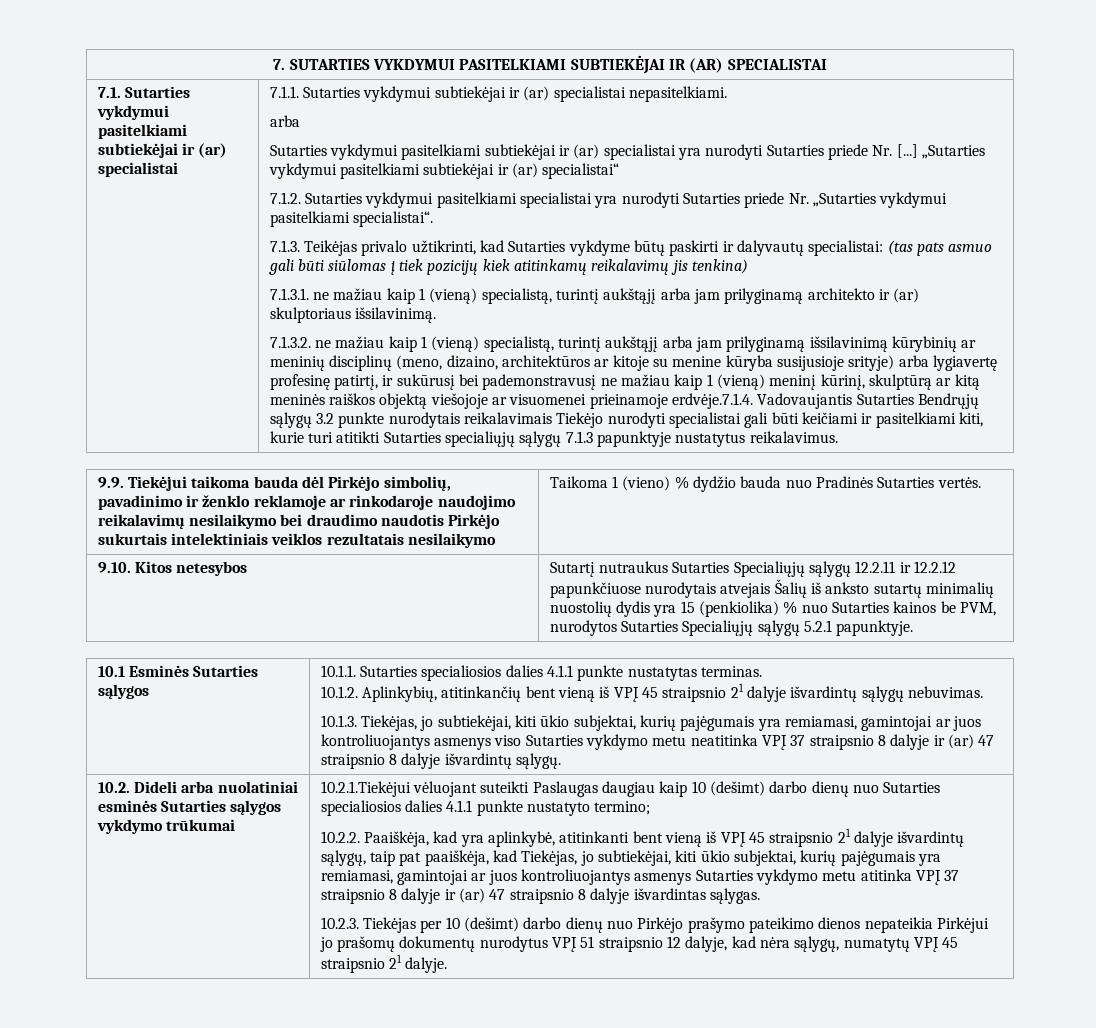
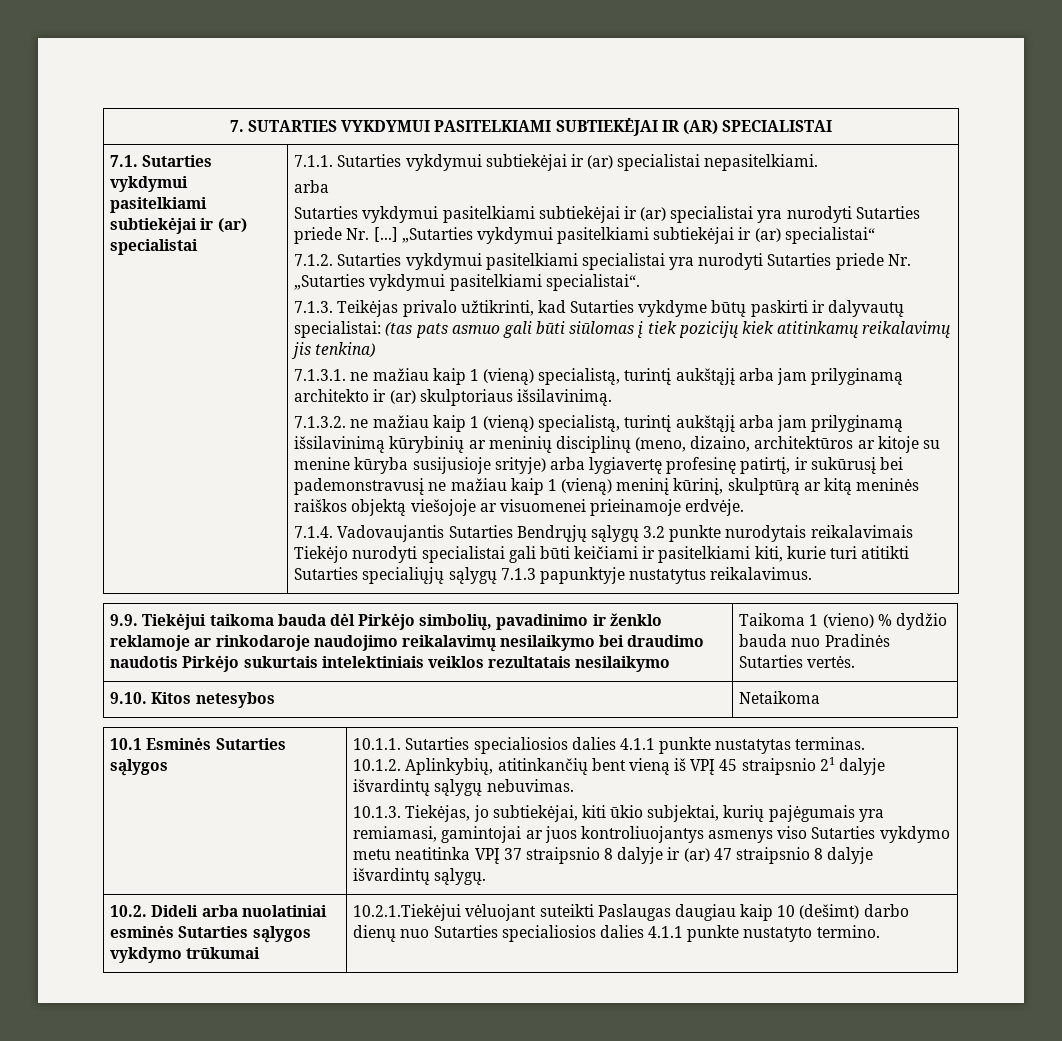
- 7.1.3.2. ne mažiau kaip 1 (vieną) specialistą, turintį aukštąjį arba jam prilyginamą išsilavinimą kūrybinių ar meninių disciplinų (meno, dizaino, architektūros ar kitoje su menine kūryba susijusioje srityje) arba lygiavertę profesinę patirtį, ir sukūrusį bei pademonstravusį ne mažiau kaip 1 (vieną) meninį kūrinį, skulptūrą ar kitą meninės raiškos objektą viešojoje ar visuomenei prieinamoje erdvėje.7.1.4. Vadovaujantis Sutarties Bendrųjų sąlygų 3.2 punkte nurodytais reikalavimais Tiekėjo nurodyti specialistai gali būti keičiami ir pasitelkiami kiti, kurie turi atitikti Sutarties specialiųjų sąlygų 7.1.3 papunktyje nustatytus reikalavimus.
+ 7.1.3.2. ne mažiau kaip 1 (vieną) specialistą, turintį aukštąjį arba jam prilyginamą išsilavinimą kūrybinių ar meninių disciplinų (meno, dizaino, architektūros ar kitoje su menine kūryba susijusioje srityje) arba lygiavertę profesinę patirtį, ir sukūrusį bei pademonstravusį ne mažiau kaip 1 (vieną) meninį kūrinį, skulptūrą ar kitą meninės raiškos objektą viešojoje ar visuomenei prieinamoje erdvėje.
+ 7.1.4. Vadovaujantis Sutarties Bendrųjų sąlygų 3.2 punkte nurodytais reikalavimais Tiekėjo nurodyti specialistai gali būti keičiami ir pasitelkiami kiti, kurie turi atitikti Sutarties specialiųjų sąlygų 7.1.3 papunktyje nustatytus reikalavimus.
- 9.10. Kitos netesybos | Sutartį nutraukus Sutarties Specialiųjų sąlygų 12.2.11 ir 12.2.12 papunkčiuose nurodytais atvejais Šalių iš anksto sutartų minimalių nuostolių dydis yra 15 (penkiolika) % nuo Sutarties kainos be PVM, nurodytos Sutarties Specialiųjų sąlygų 5.2.1 papunktyje.
+ 9.10. Kitos netesybos | Netaikoma
- 10.2.1.Tiekėjui vėluojant suteikti Paslaugas daugiau kaip 10 (dešimt) darbo dienų nuo Sutarties specialiosios dalies 4.1.1 punkte nustatyto termino;
- 10.2.2. Paaiškėja, kad yra aplinkybė, atitinkanti bent vieną iš VPĮ 45 straipsnio 21 dalyje išvardintų sąlygų, taip pat paaiškėja, kad Tiekėjas, jo subtiekėjai, kiti ūkio subjektai, kurių pajėgumais yra remiamasi, gamintojai ar juos kontroliuojantys asmenys Sutarties vykdymo metu atitinka VPĮ 37 straipsnio 8 dalyje ir (ar) 47 straipsnio 8 dalyje išvardintas sąlygas.
- 10.2.3. Tiekėjas per 10 (dešimt) darbo dienų nuo Pirkėjo prašymo pateikimo dienos nepateikia Pirkėjui jo prašomų dokumentų nurodytus VPĮ 51 straipsnio 12 dalyje, kad nėra sąlygų, numatytų VPĮ 45 straipsnio 21 dalyje.
+ 10.2.1.Tiekėjui vėluojant suteikti Paslaugas daugiau kaip 10 (dešimt) darbo dienų nuo Sutarties specialiosios dalies 4.1.1 punkte nustatyto termino.

